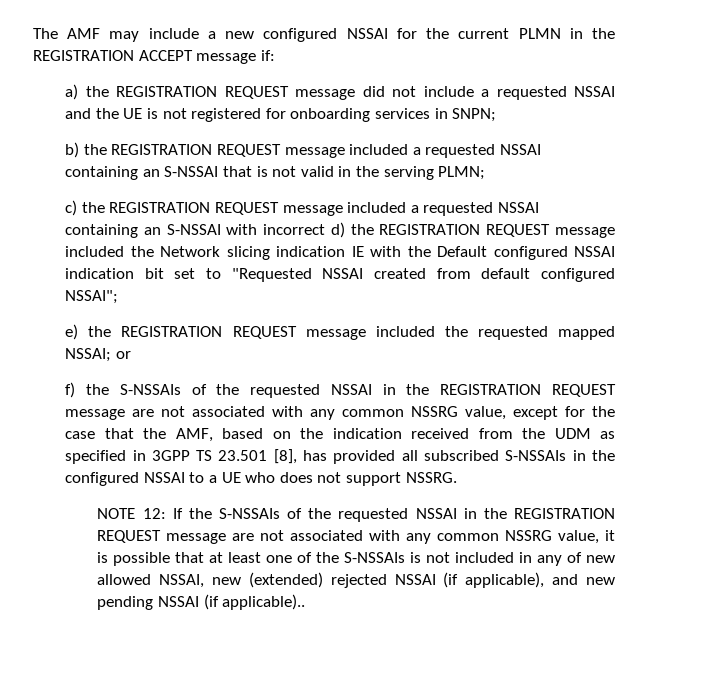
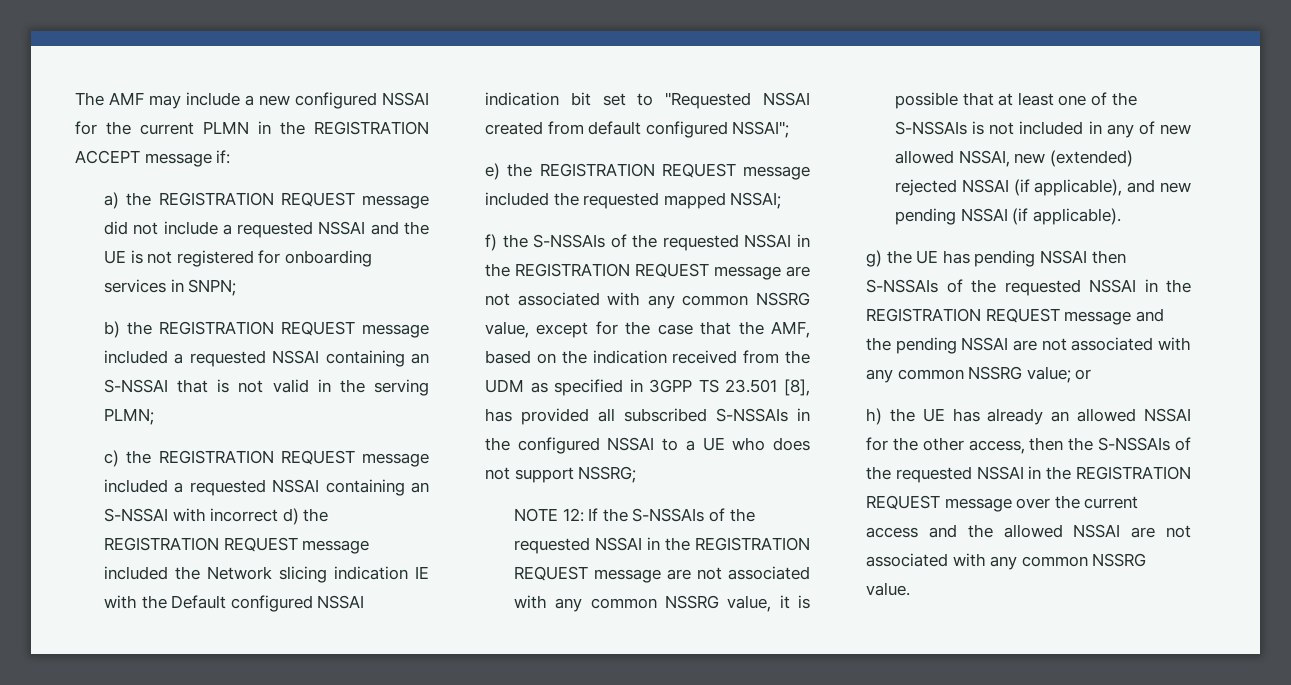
- e) the REGISTRATION REQUEST message included the requested mapped NSSAI; or
+ e) the REGISTRATION REQUEST message included the requested mapped NSSAI;
- f) the S-NSSAIs of the requested NSSAI in the REGISTRATION REQUEST message are not associated with any common NSSRG value, except for the case that the AMF, based on the indication received from the UDM as specified in 3GPP TS 23.501 [8], has provided all subscribed S-NSSAIs in the configured NSSAI to a UE who does not support NSSRG.
+ f) the S-NSSAIs of the requested NSSAI in the REGISTRATION REQUEST message are not associated with any common NSSRG value, except for the case that the AMF, based on the indication received from the UDM as specified in 3GPP TS 23.501 [8], has provided all subscribed S-NSSAIs in the configured NSSAI to a UE who does not support NSSRG;
- NOTE 12: If the S-NSSAIs of the requested NSSAI in the REGISTRATION REQUEST message are not associated with any common NSSRG value, it is possible that at least one of the S-NSSAIs is not included in any of new allowed NSSAI, new (extended) rejected NSSAI (if applicable), and new pending NSSAI (if applicable)..
+ NOTE 12: If the S-NSSAIs of the requested NSSAI in the REGISTRATION REQUEST message are not associated with any common NSSRG value, it is possible that at least one of the S-NSSAIs is not included in any of new allowed NSSAI, new (extended) rejected NSSAI (if applicable), and new pending NSSAI (if applicable).
+ g) the UE has pending NSSAI then S-NSSAIs of the requested NSSAI in the REGISTRATION REQUEST message and the pending NSSAI are not associated with any common NSSRG value; or
+ h) the UE has already an allowed NSSAI for the other access, then the S-NSSAIs of the requested NSSAI in the REGISTRATION REQUEST message over the current access and the allowed NSSAI are not associated with any common NSSRG value.

